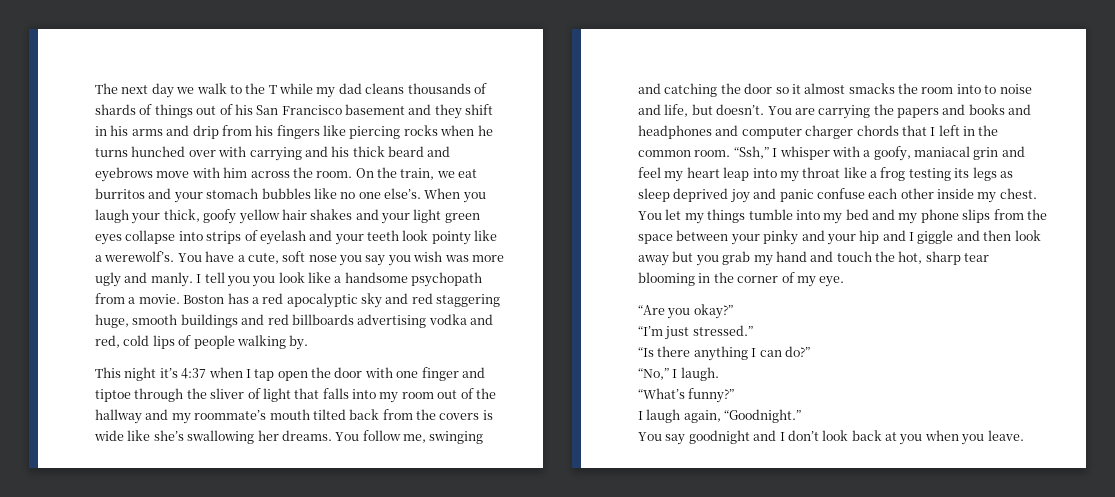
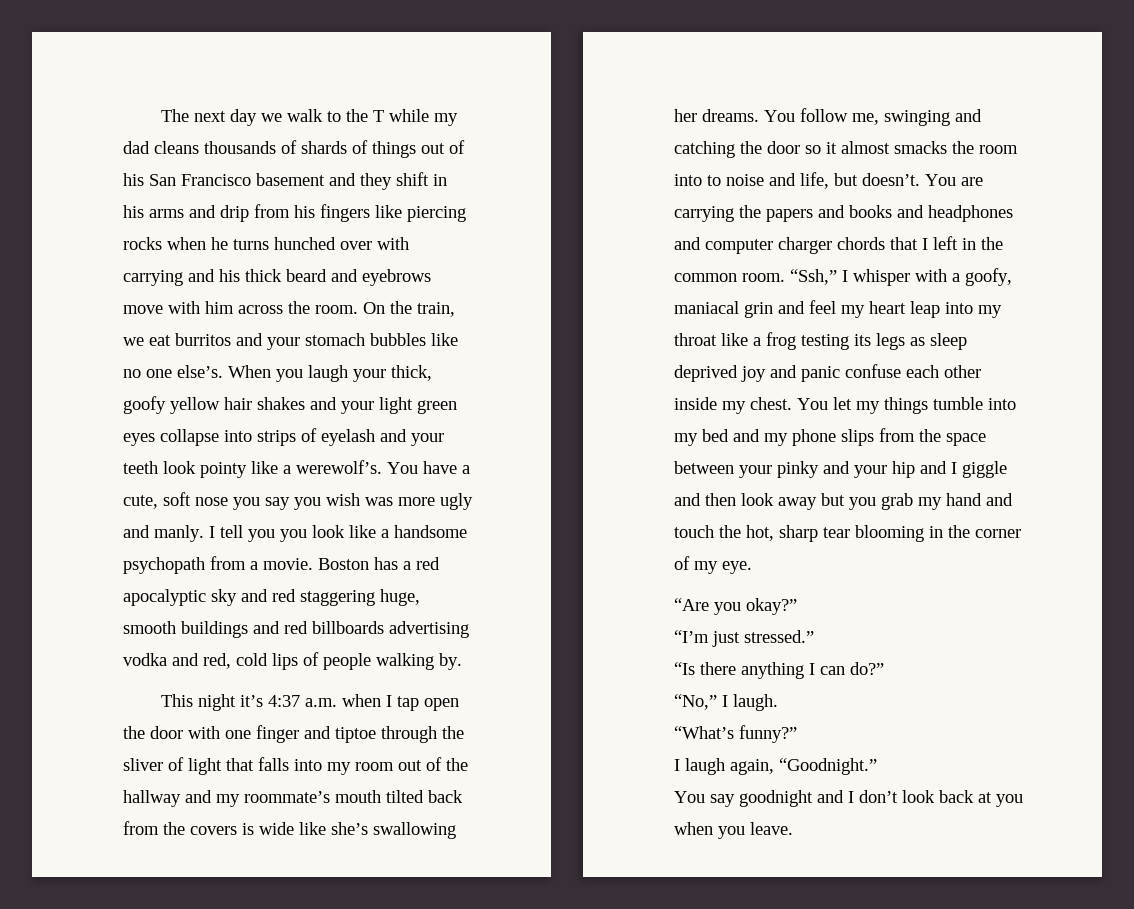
- This night it’s 4:37 when I tap open the door with one finger and tiptoe through the sliver of light that falls into my room out of the hallway and my roommate’s mouth tilted back from the covers is wide like she’s swallowing her dreams.
+ This night it’s 4:37 a.m. when I tap open the door with one finger and tiptoe through the sliver of light that falls into my room out of the hallway and my roommate’s mouth tilted back from the covers is wide like she’s swallowing her dreams.

